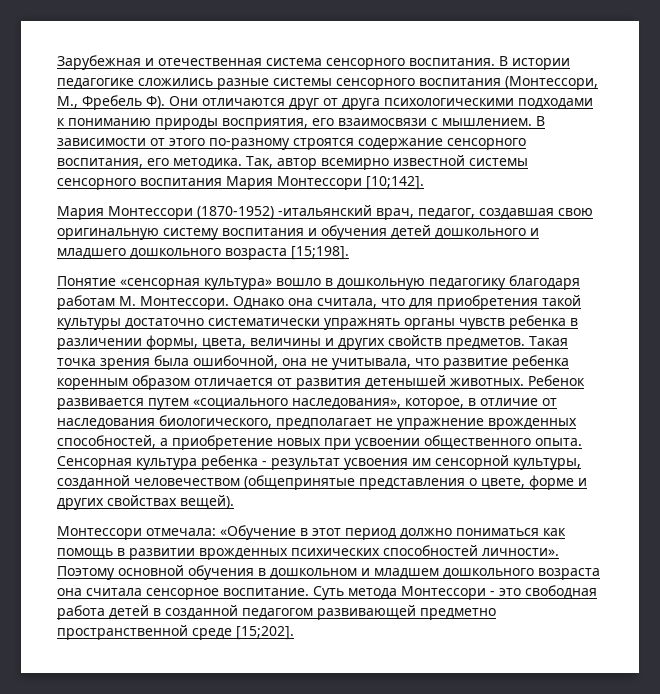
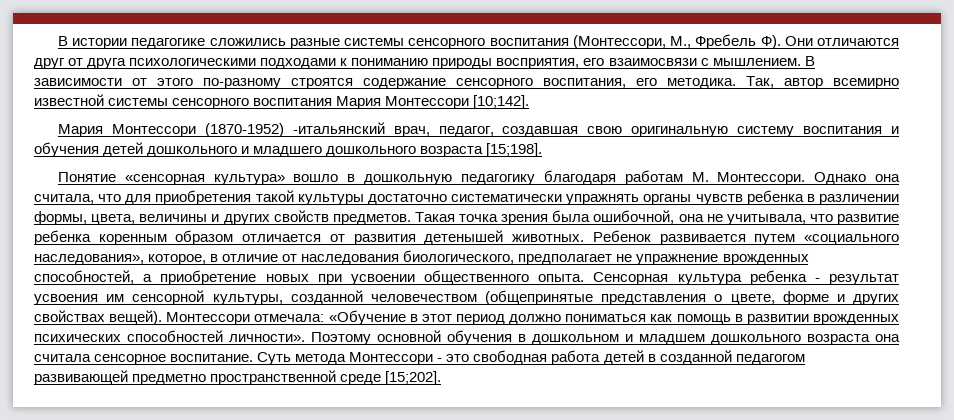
- Зарубежная и отечественная система сенсорного воспитания.
- Сенсорная культура ребенка - результат усвоения им сенсорной культуры, созданной человечеством (общепринятые представления о цвете, форме и других свойствах вещей).
- Монтессори отмечала: «Обучение в этот период должно пониматься как помощь в развитии врожденных психических способностей личности».
+ Сенсорная культура ребенка - результат усвоения им сенсорной культуры, созданной человечеством (общепринятые представления о цвете, форме и других свойствах вещей). Монтессори отмечала: «Обучение в этот период должно пониматься как помощь в развитии врожденных психических способностей личности».

